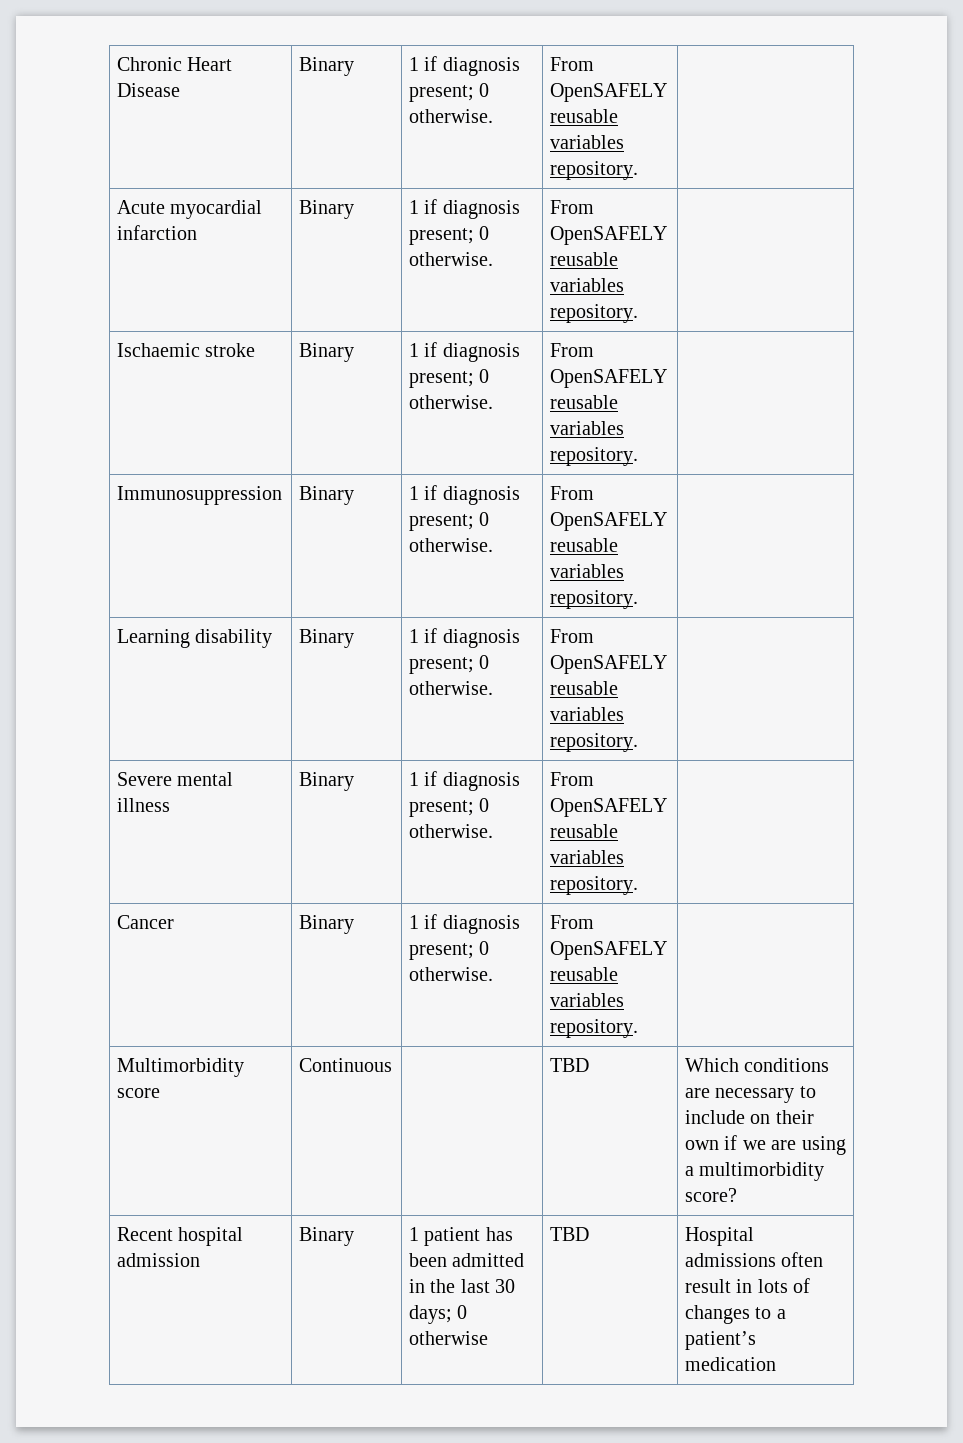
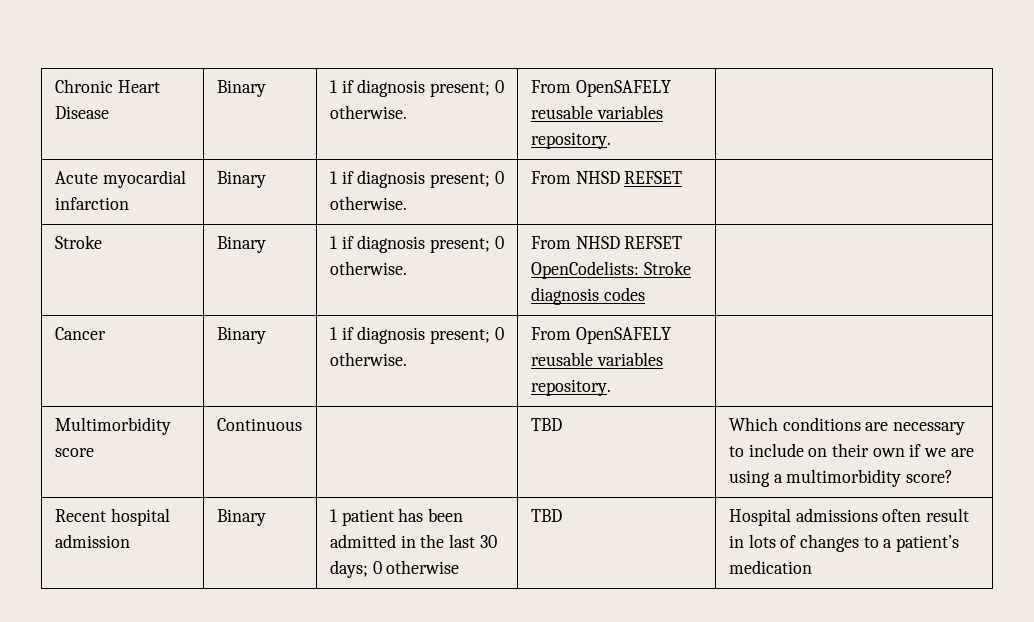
- Acute myocardial infarction | Binary | 1 if diagnosis present; 0 otherwise. | From OpenSAFELY reusable variables repository. |
- Ischaemic stroke | Binary | 1 if diagnosis present; 0 otherwise. | From OpenSAFELY reusable variables repository. |
- Immunosuppression | Binary | 1 if diagnosis present; 0 otherwise. | From OpenSAFELY reusable variables repository. |
- Learning disability | Binary | 1 if diagnosis present; 0 otherwise. | From OpenSAFELY reusable variables repository. |
- Severe mental illness | Binary | 1 if diagnosis present; 0 otherwise. | From OpenSAFELY reusable variables repository. |
+ Acute myocardial infarction | Binary | 1 if diagnosis present; 0 otherwise. | From NHSD REFSET |
+ Stroke | Binary | 1 if diagnosis present; 0 otherwise. | From NHSD REFSET OpenCodelists: Stroke diagnosis codes |

